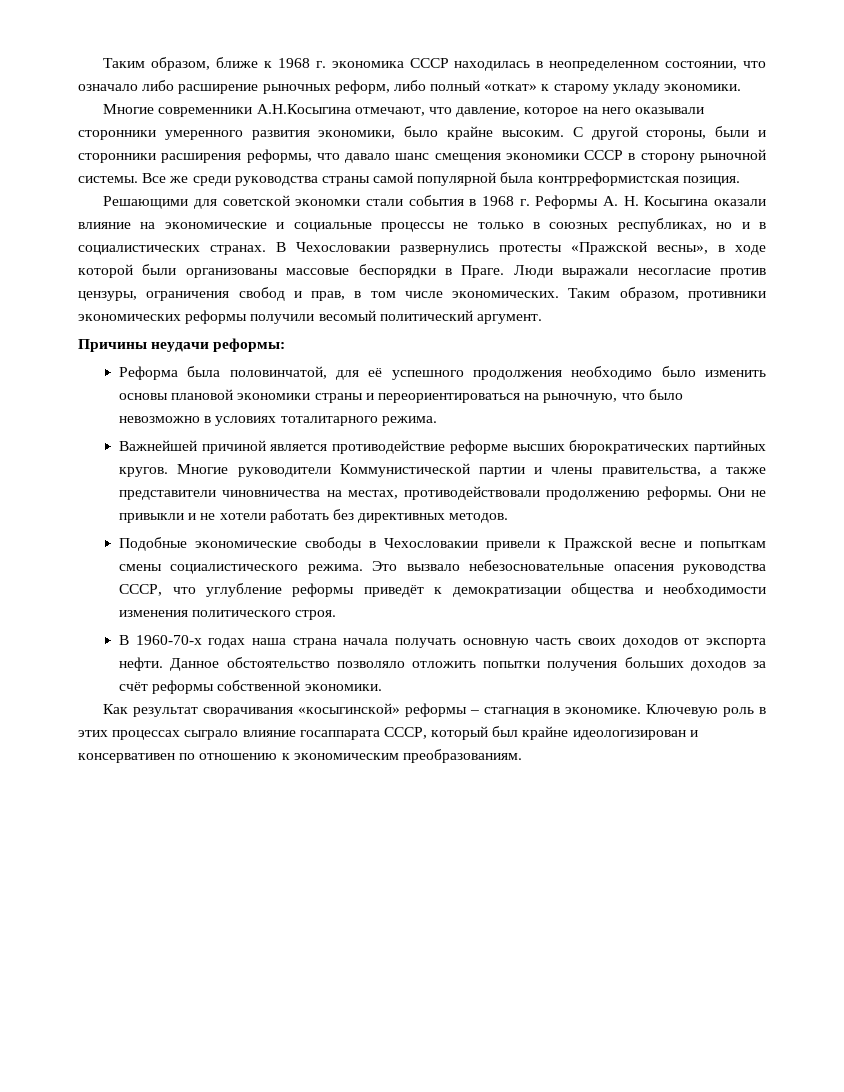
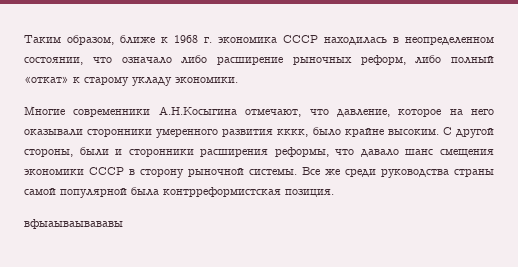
- Многие современники А.Н.Косыгина отмечают, что давление, которое на него оказывали сторонники умеренного развития экономики, было крайне высоким.
+ Многие современники А.Н.Косыгина отмечают, что давление, которое на него оказывали сторонники умеренного развития кккк, было крайне высоким.
- Решающими для советской экономки стали события в 1968 г. Реформы А. Н. Косыгина оказали влияние на экономические и социальные процессы не только в союзных республиках, но и в социалистических странах. В Чехословакии развернулись протесты «Пражской весны», в ходе которой были организованы массовые беспорядки в Праге. Люди выражали несогласие против цензуры, ограничения свобод и прав, в том числе экономических. Таким образом, противники экономических реформы получили весомый политический аргумент.
- Причины неудачи реформы:
- Реформа была половинчатой, для её успешного продолжения необходимо было изменить основы плановой экономики страны и переориентироваться на рыночную, что было невозможно в условиях тоталитарного режима.
- Важнейшей причиной является противодействие реформе высших бюрократических партийных кругов. Многие руководители Коммунистической партии и члены правительства, а также представители чиновничества на местах, противодействовали продолжению реформы. Они не привыкли и не хотели работать без директивных методов.
- Подобные экономические свободы в Чехословакии привели к Пражской весне и попыткам смены социалистического режима. Это вызвало небезосновательные опасения руководства СССР, что углубление реформы приведёт к демократизации общества и необходимости изменения политического строя.
- В 1960-70-х годах наша страна начала получать основную часть своих доходов от экспорта нефти. Данное обстоятельство позволяло отложить попытки получения больших доходов за счёт реформы собственной экономики.
- Как результат сворачивания «косыгинской» реформы – стагнация в экономике. Ключевую роль в этих процессах сыграло влияние госаппарата СССР, который был крайне идеологизирован и консервативен по отношению к экономическим преобразованиям.
+ вфыаываывававы

